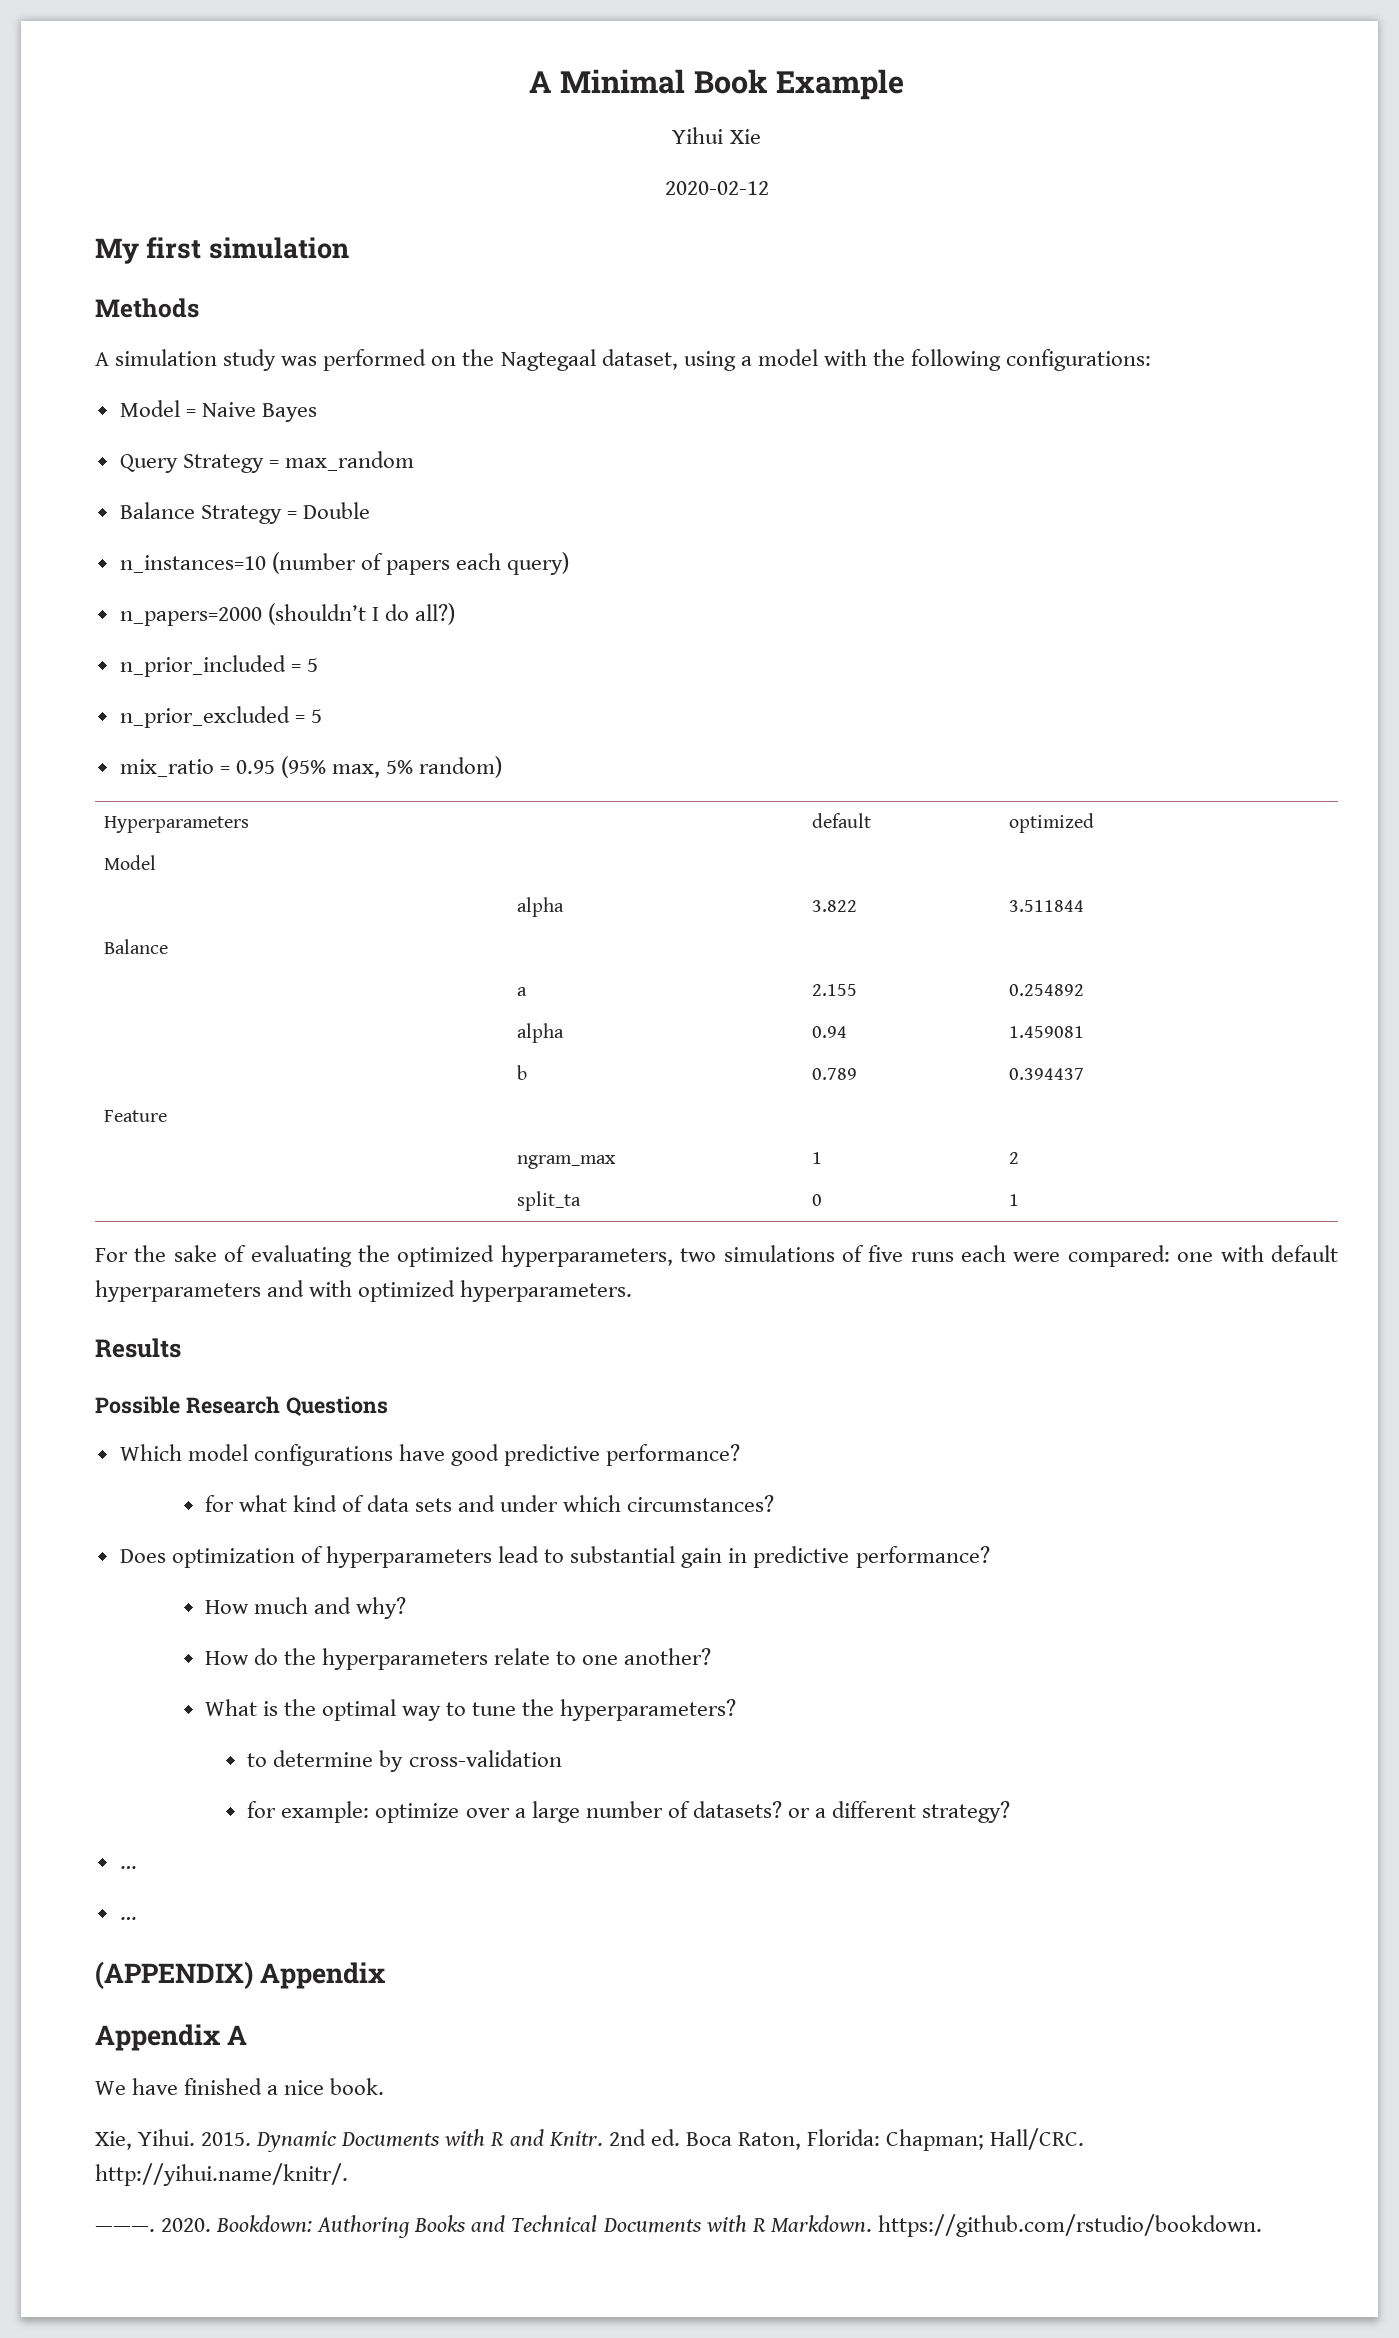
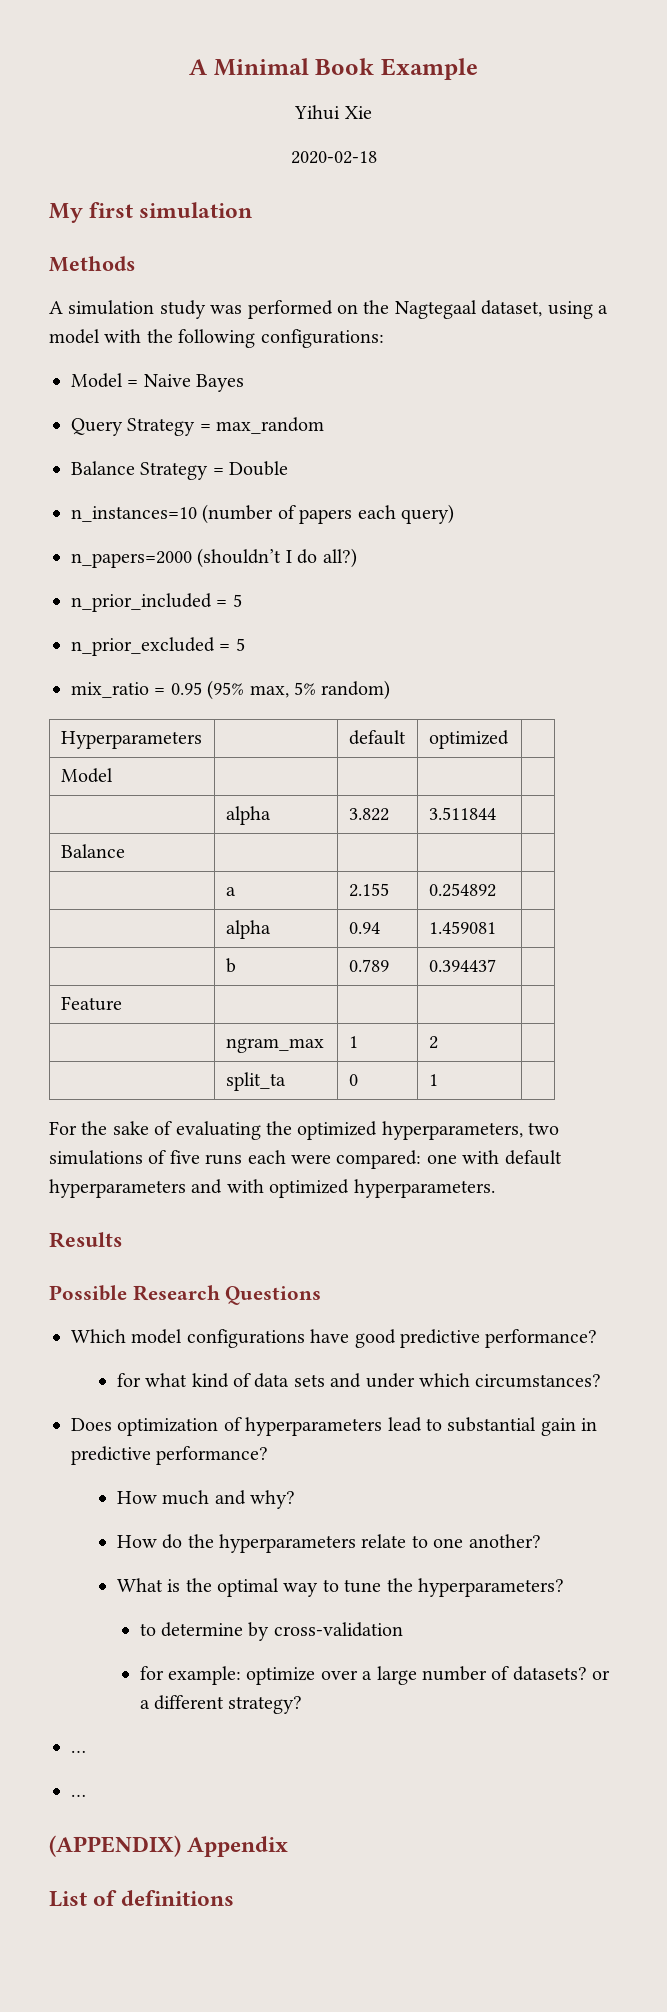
- 2020-02-12
+ 2020-02-18
- Appendix A
- We have finished a nice book.
- Xie, Yihui. 2015. Dynamic Documents with R and Knitr. 2nd ed. Boca Raton, Florida: Chapman; Hall/CRC. http://yihui.name/knitr/.
- ———. 2020. Bookdown: Authoring Books and Technical Documents with R Markdown. https://github.com/rstudio/bookdown.
+ List of definitions

